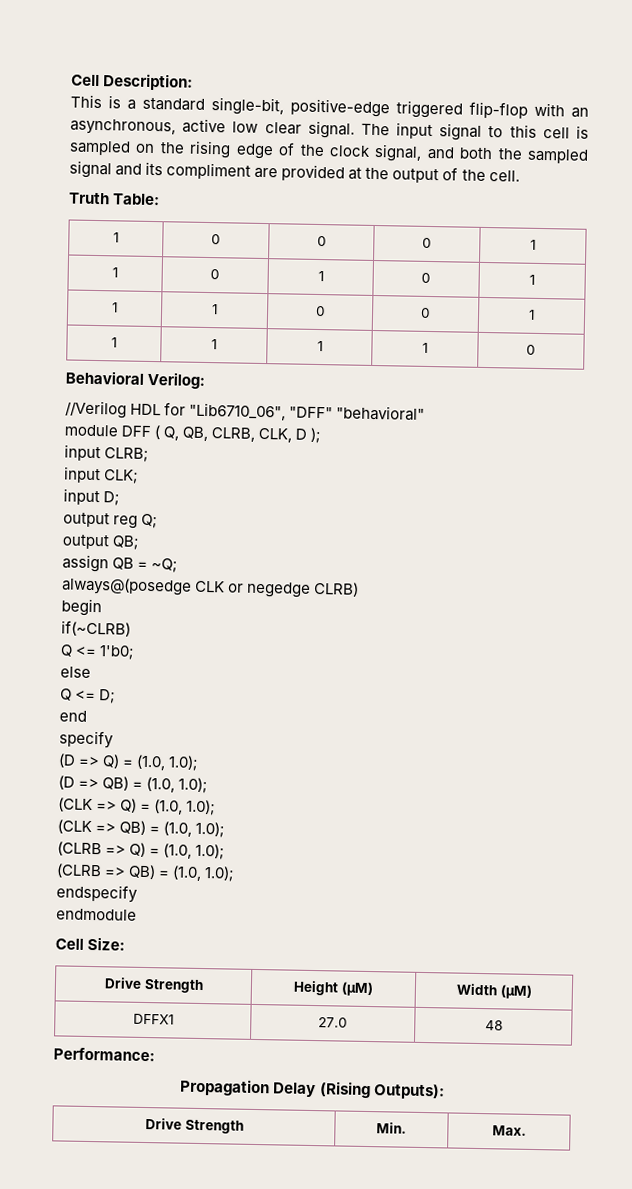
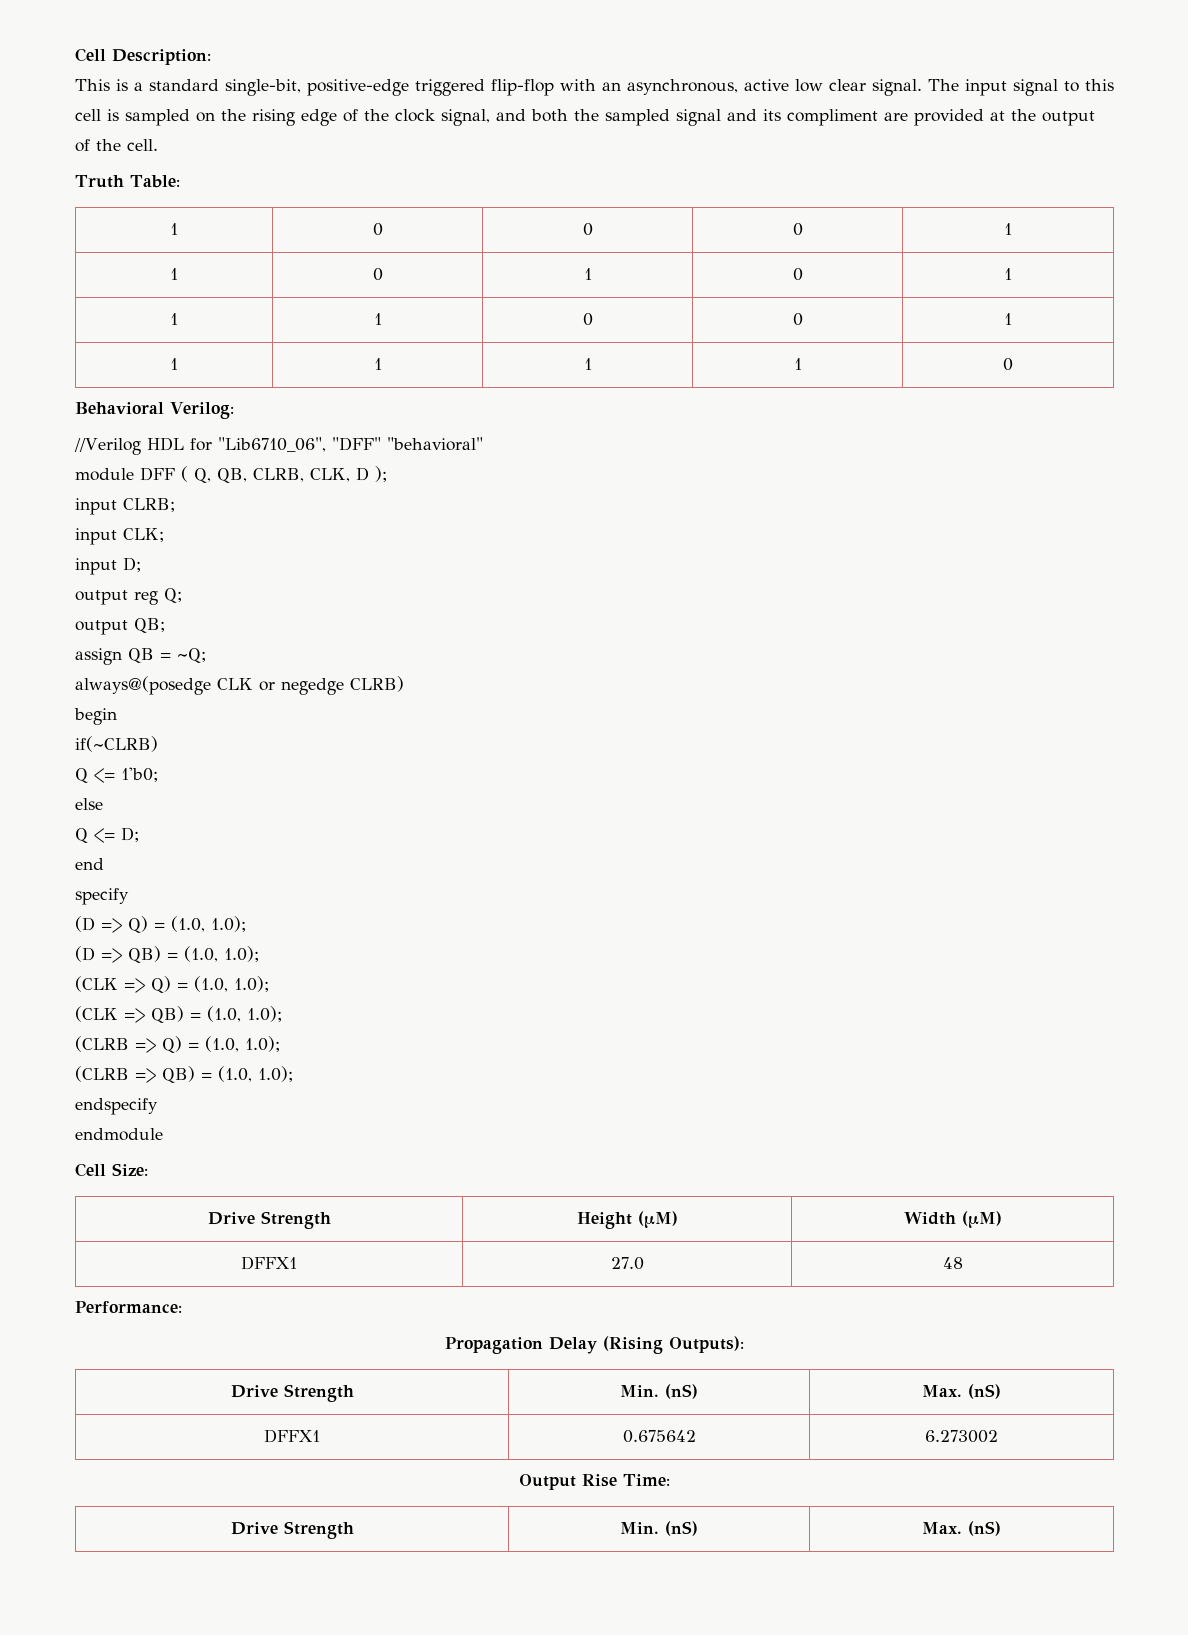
  Propagation Delay (Rising Outputs):
- Drive Strength | Min. | Max.
+ Drive Strength | Min. (nS) | Max. (nS)
+ DFFX1 | 0.675642 | 6.273002
+ Output Rise Time:
+ Drive Strength | Min. (nS) | Max. (nS)

